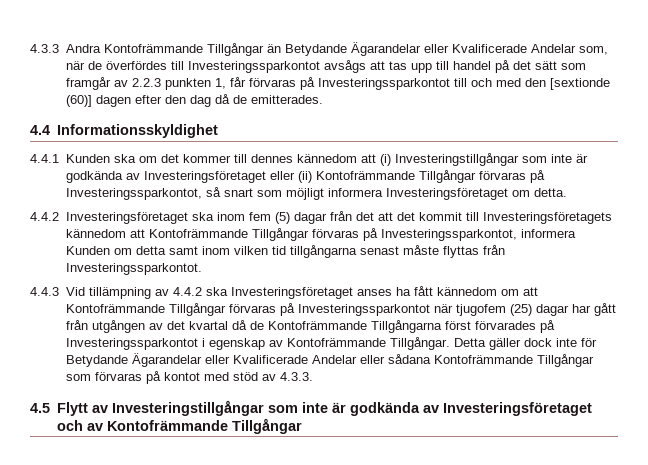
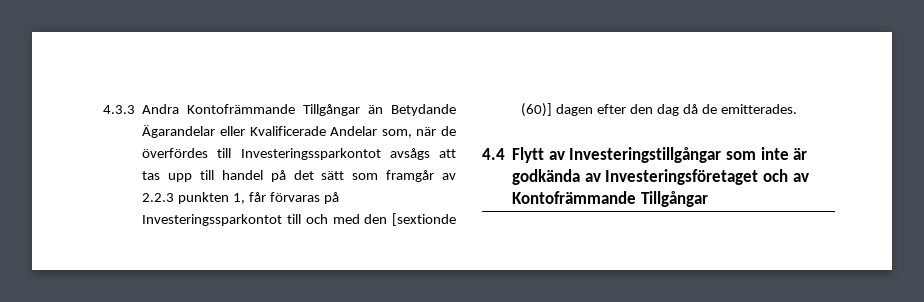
- 4.4 Informationsskyldighet
- 4.4.1 Kunden ska om det kommer till dennes kännedom att (i) Investeringstillgångar som inte är godkända av Investeringsföretaget eller (ii) Kontofrämmande Tillgångar förvaras på Investeringssparkontot, så snart som möjligt informera Investeringsföretaget om detta.
- 4.4.2 Investeringsföretaget ska inom fem (5) dagar från det att det kommit till Investeringsföretagets kännedom att Kontofrämmande Tillgångar förvaras på Investeringssparkontot, informera Kunden om detta samt inom vilken tid tillgångarna senast måste flyttas från Investeringssparkontot.
- 4.4.3 Vid tillämpning av 4.4.2 ska Investeringsföretaget anses ha fått kännedom om att Kontofrämmande Tillgångar förvaras på Investeringssparkontot när tjugofem (25) dagar har gått från utgången av det kvartal då de Kontofrämmande Tillgångarna först förvarades på Investeringssparkontot i egenskap av Kontofrämmande Tillgångar. Detta gäller dock inte för Betydande Ägarandelar eller Kvalificerade Andelar eller sådana Kontofrämmande Tillgångar som förvaras på kontot med stöd av 4.3.3.
- 4.5 Flytt av Investeringstillgångar som inte är godkända av Investeringsföretaget och av Kontofrämmande Tillgångar
+ 4.4 Flytt av Investeringstillgångar som inte är godkända av Investeringsföretaget och av Kontofrämmande Tillgångar

